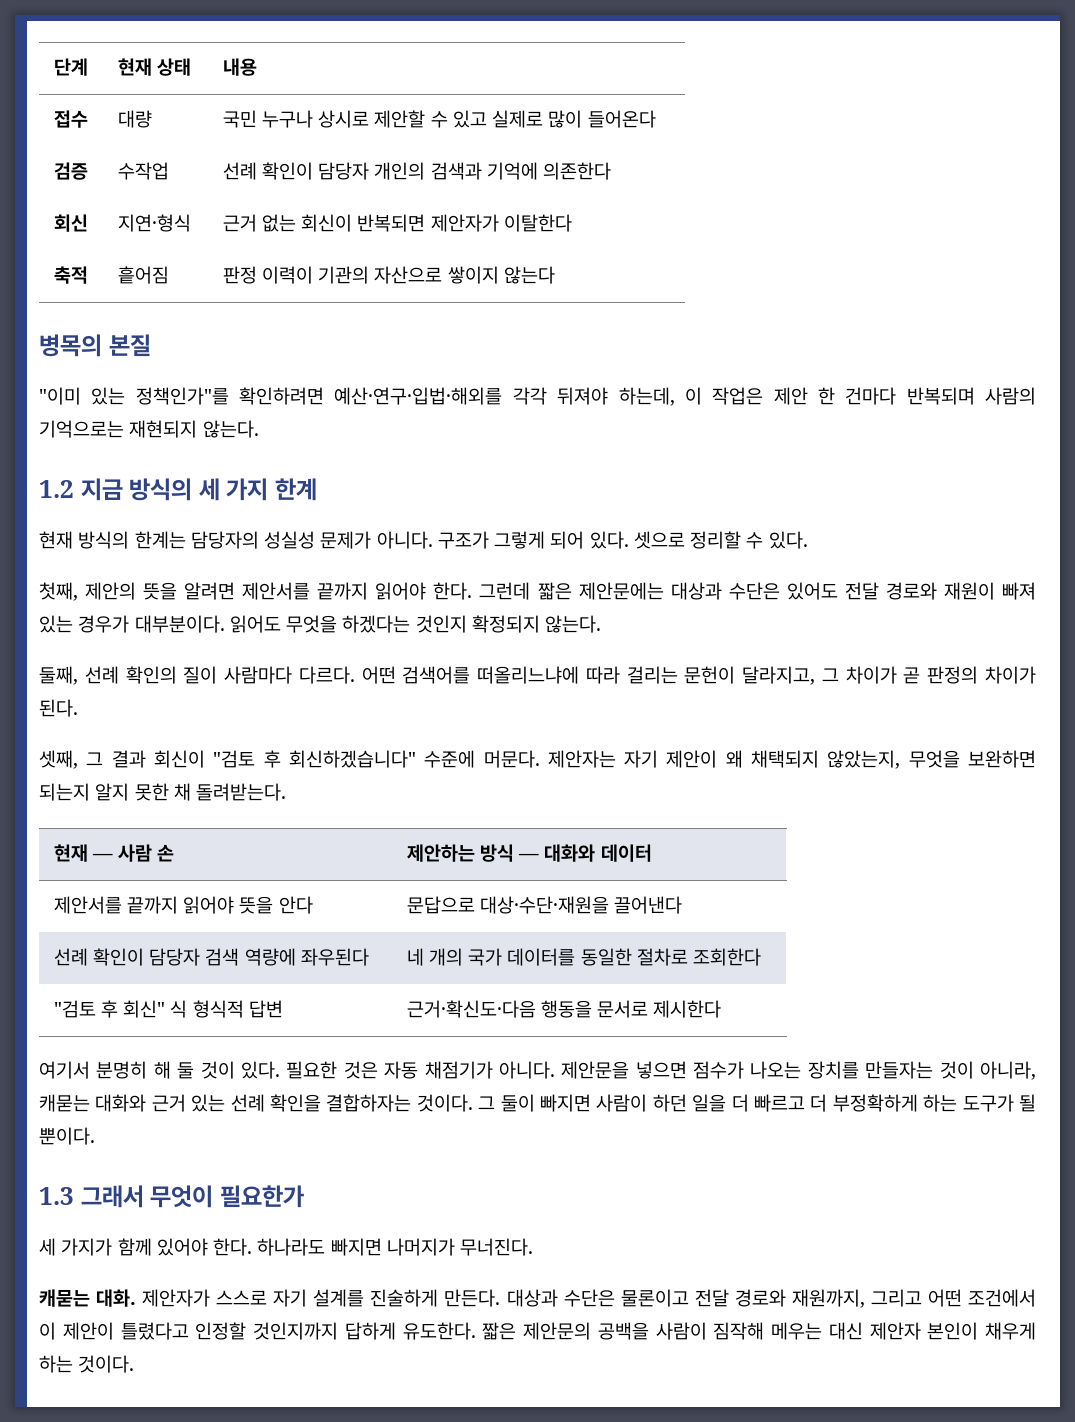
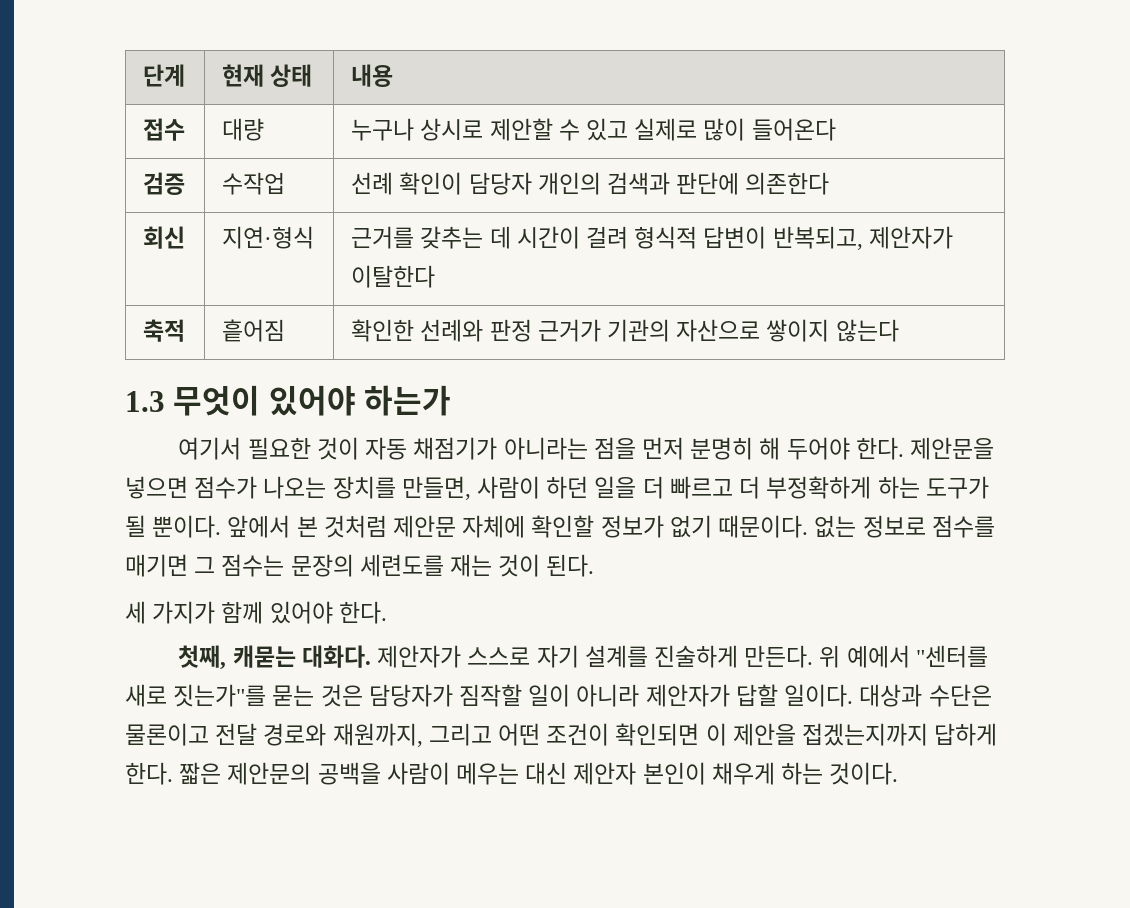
- 접수 | 대량 | 국민 누구나 상시로 제안할 수 있고 실제로 많이 들어온다
+ 접수 | 대량 | 누구나 상시로 제안할 수 있고 실제로 많이 들어온다
- 검증 | 수작업 | 선례 확인이 담당자 개인의 검색과 기억에 의존한다
+ 검증 | 수작업 | 선례 확인이 담당자 개인의 검색과 판단에 의존한다
- 회신 | 지연·형식 | 근거 없는 회신이 반복되면 제안자가 이탈한다
+ 회신 | 지연·형식 | 근거를 갖추는 데 시간이 걸려 형식적 답변이 반복되고, 제안자가 이탈한다
- 축적 | 흩어짐 | 판정 이력이 기관의 자산으로 쌓이지 않는다
+ 축적 | 흩어짐 | 확인한 선례와 판정 근거가 기관의 자산으로 쌓이지 않는다
- 병목의 본질
- "이미 있는 정책인가"를 확인하려면 예산·연구·입법·해외를 각각 뒤져야 하는데, 이 작업은 제안 한 건마다 반복되며 사람의 기억으로는 재현되지 않는다.
- 1.2 지금 방식의 세 가지 한계
- 현재 방식의 한계는 담당자의 성실성 문제가 아니다. 구조가 그렇게 되어 있다. 셋으로 정리할 수 있다.
- 첫째, 제안의 뜻을 알려면 제안서를 끝까지 읽어야 한다. 그런데 짧은 제안문에는 대상과 수단은 있어도 전달 경로와 재원이 빠져 있는 경우가 대부분이다. 읽어도 무엇을 하겠다는 것인지 확정되지 않는다.
- 둘째, 선례 확인의 질이 사람마다 다르다. 어떤 검색어를 떠올리느냐에 따라 걸리는 문헌이 달라지고, 그 차이가 곧 판정의 차이가 된다.
- 셋째, 그 결과 회신이 "검토 후 회신하겠습니다" 수준에 머문다. 제안자는 자기 제안이 왜 채택되지 않았는지, 무엇을 보완하면 되는지 알지 못한 채 돌려받는다.
- 현재 — 사람 손 | 제안하는 방식 — 대화와 데이터
- 제안서를 끝까지 읽어야 뜻을 안다 | 문답으로 대상·수단·재원을 끌어낸다
- 선례 확인이 담당자 검색 역량에 좌우된다 | 네 개의 국가 데이터를 동일한 절차로 조회한다
- "검토 후 회신" 식 형식적 답변 | 근거·확신도·다음 행동을 문서로 제시한다
- 여기서 분명히 해 둘 것이 있다. 필요한 것은 자동 채점기가 아니다.
+ 1.3 무엇이 있어야 하는가
+ 여기서 필요한 것이 자동 채점기가 아니라는 점을 먼저 분명히 해 두어야 한다.
- 제안문을 넣으면 점수가 나오는 장치를 만들자는 것이 아니라, 캐묻는 대화와 근거 있는 선례 확인을 결합하자는 것이다. 그 둘이 빠지면 사람이 하던 일을 더 빠르고 더 부정확하게 하는 도구가 될 뿐이다.
- 1.3 그래서 무엇이 필요한가
+ 제안문을 넣으면 점수가 나오는 장치를 만들면, 사람이 하던 일을 더 빠르고 더 부정확하게 하는 도구가 될 뿐이다. 앞에서 본 것처럼 제안문 자체에 확인할 정보가 없기 때문이다. 없는 정보로 점수를 매기면 그 점수는 문장의 세련도를 재는 것이 된다.
- 세 가지가 함께 있어야 한다. 하나라도 빠지면 나머지가 무너진다.
- 캐묻는 대화.
+ 세 가지가 함께 있어야 한다.
+ 첫째, 캐묻는 대화다.
+ 위 예에서 "센터를 새로 짓는가"를 묻는 것은 담당자가 짐작할 일이 아니라 제안자가 답할 일이다.
- 대상과 수단은 물론이고 전달 경로와 재원까지, 그리고 어떤 조건에서 이 제안이 틀렸다고 인정할 것인지까지 답하게 유도한다.
+ 대상과 수단은 물론이고 전달 경로와 재원까지, 그리고 어떤 조건이 확인되면 이 제안을 접겠는지까지 답하게 한다.
- 짧은 제안문의 공백을 사람이 짐작해 메우는 대신 제안자 본인이 채우게 하는 것이다.
+ 짧은 제안문의 공백을 사람이 메우는 대신 제안자 본인이 채우게 하는 것이다.

